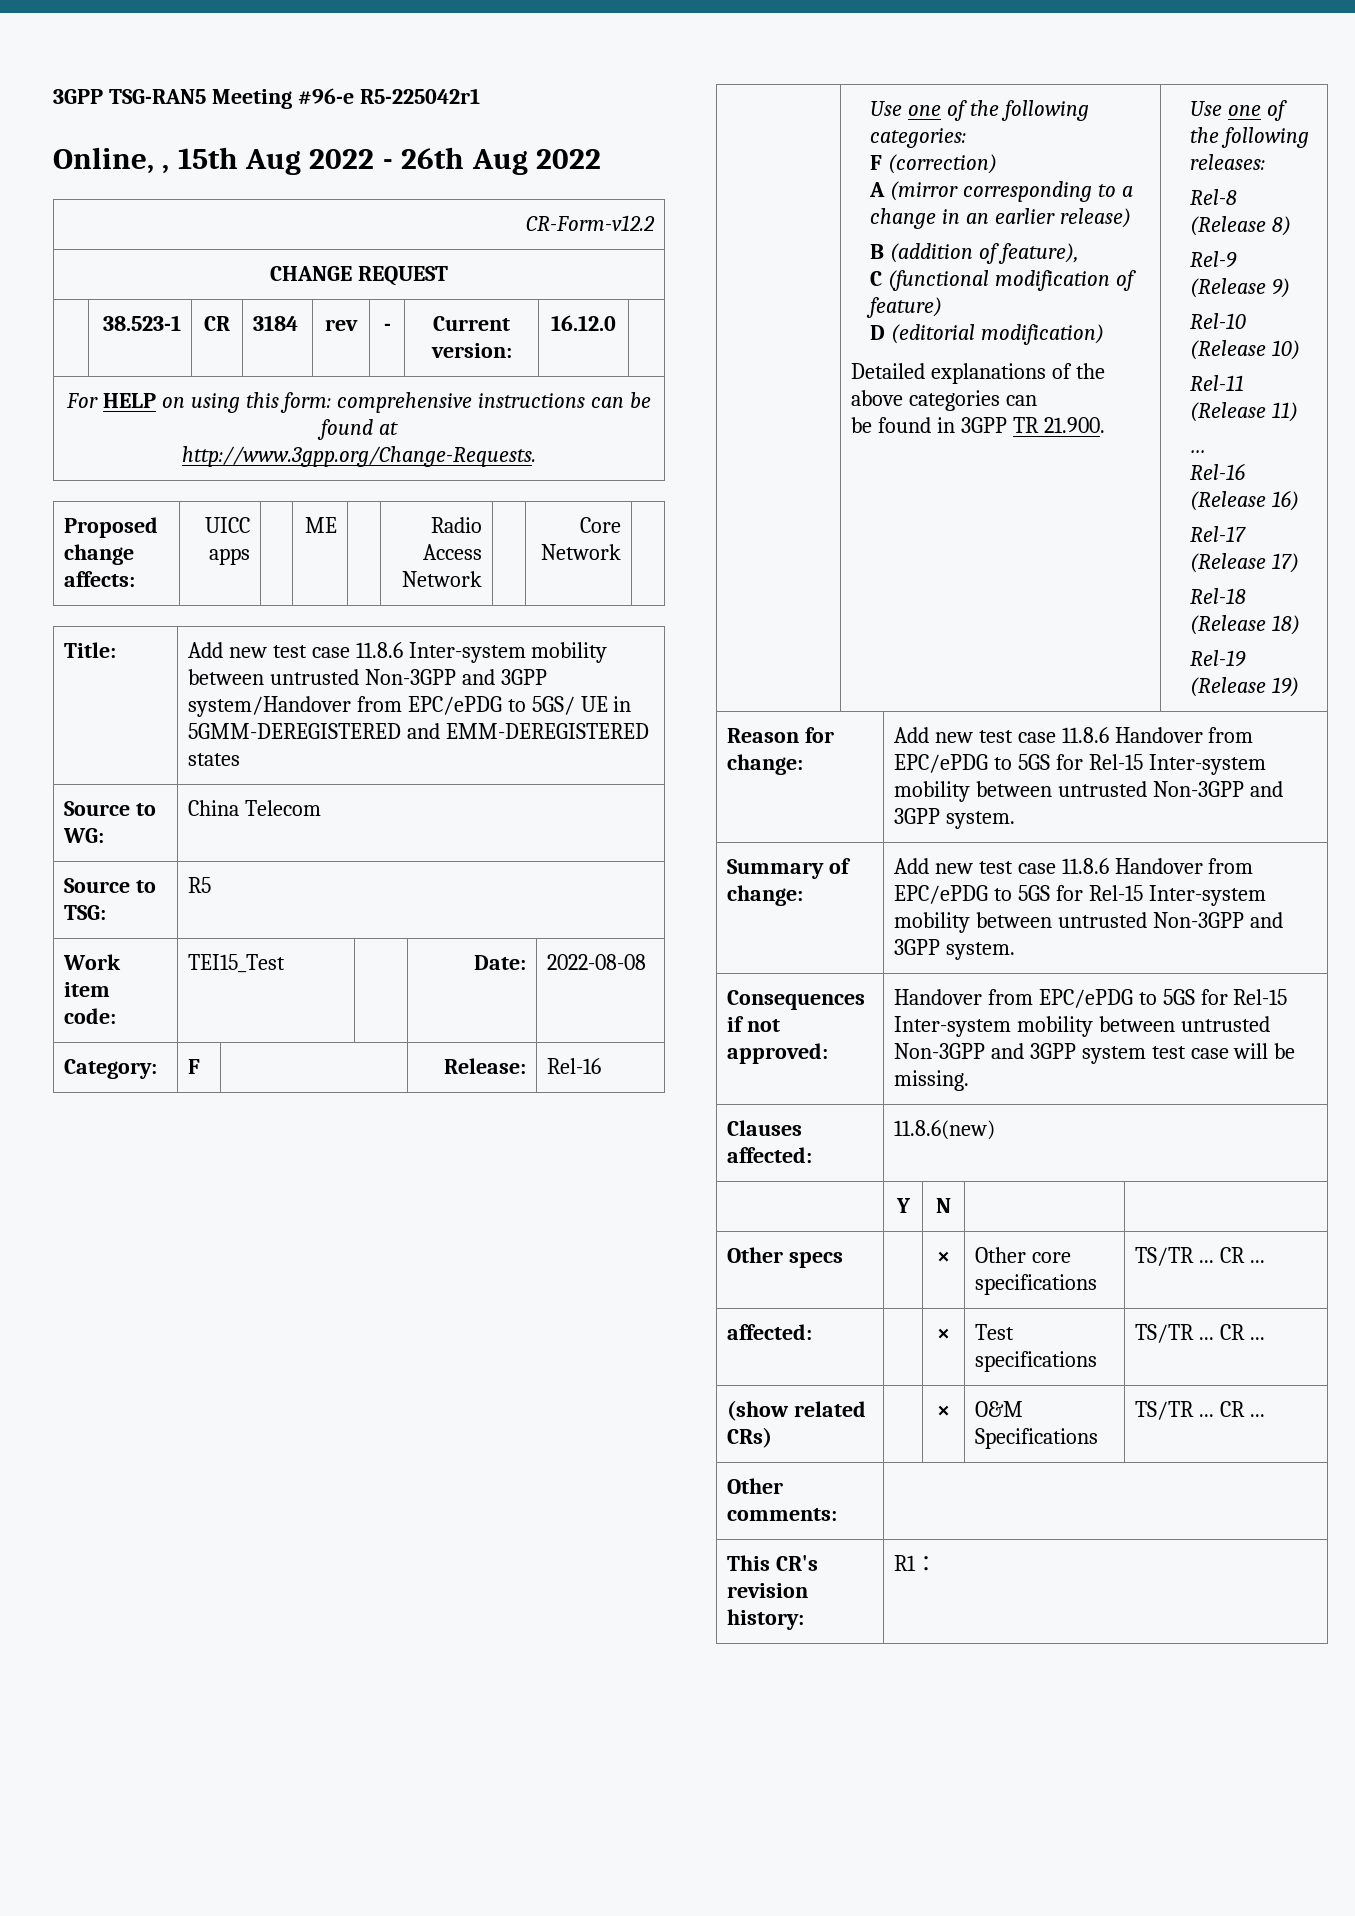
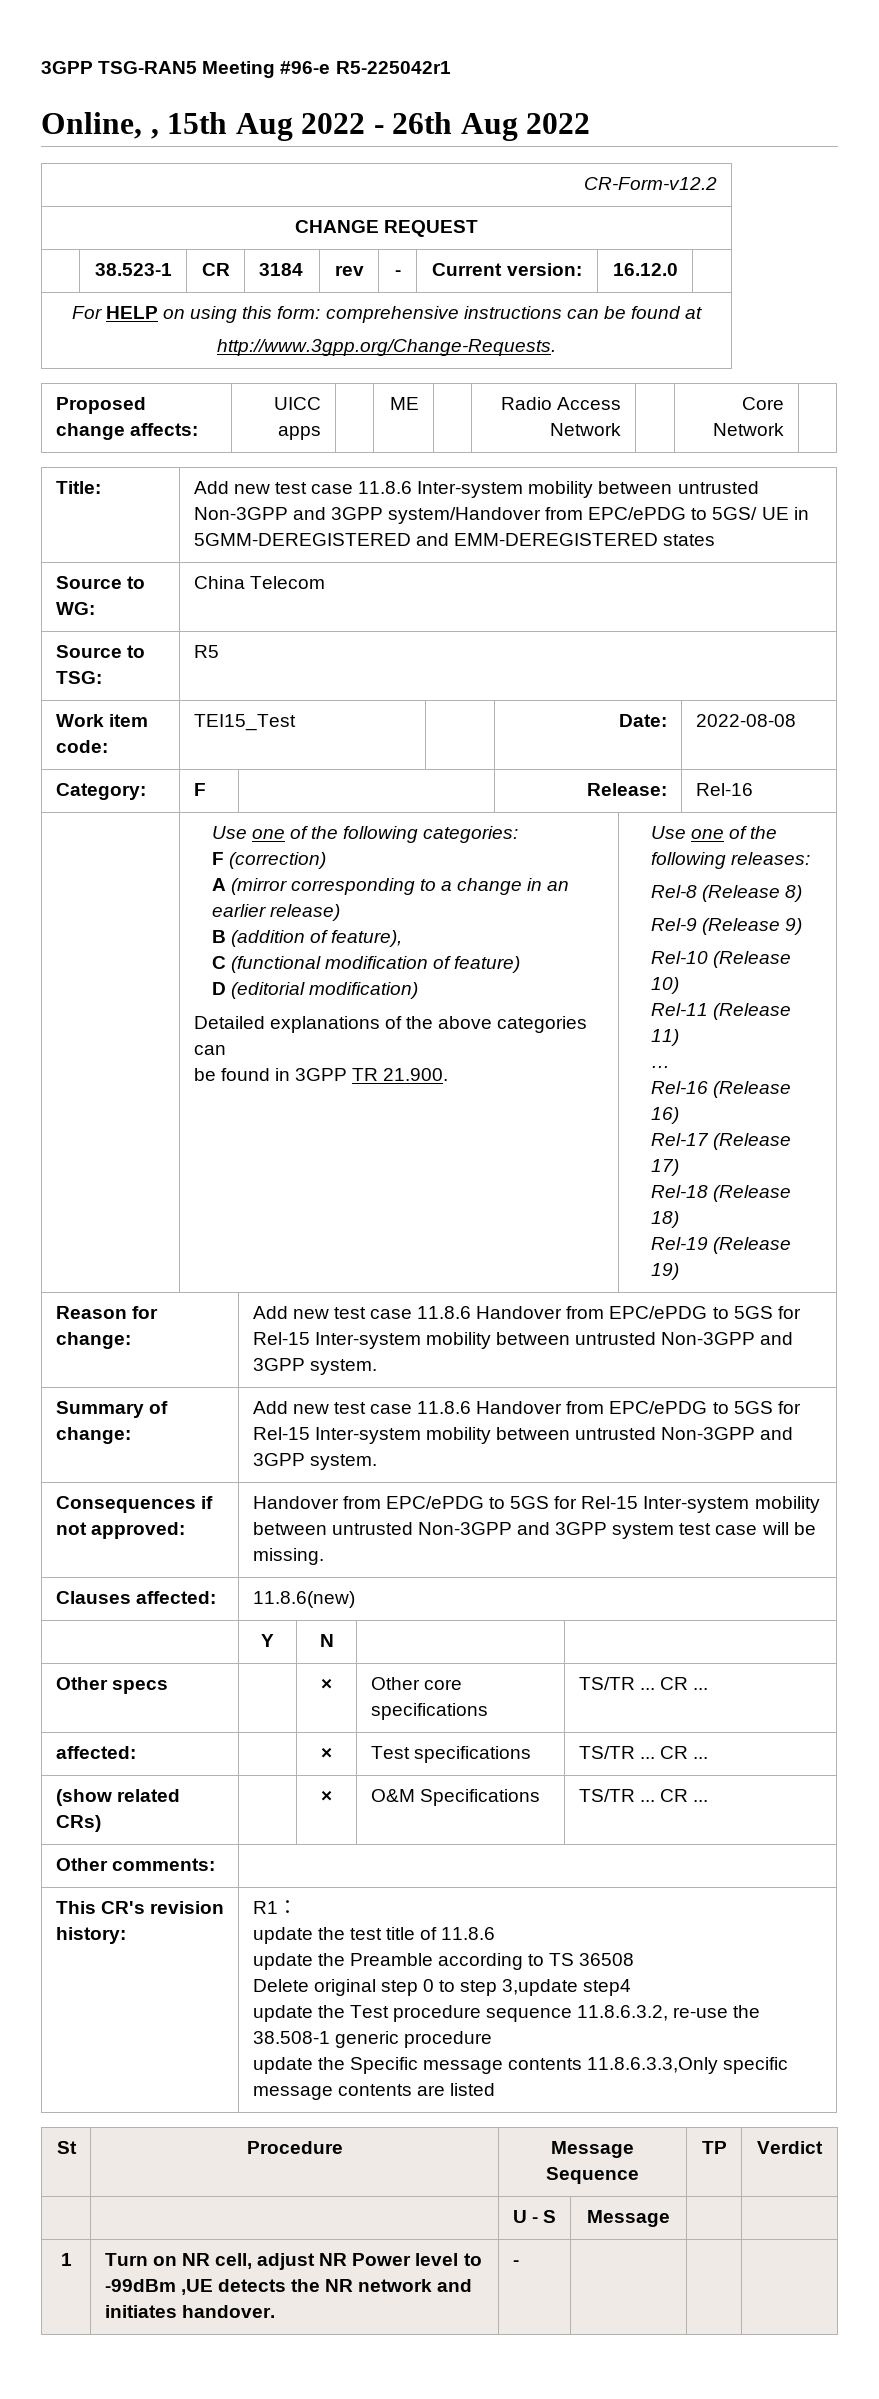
+ update the test title of 11.8.6
+ update the Preamble according to TS 36508
+ Delete original step 0 to step 3,update step4
+ update the Test procedure sequence 11.8.6.3.2, re-use the 38.508-1 generic procedure
+ update the Specific message contents 11.8.6.3.3,Only specific message contents are listed
+ St | Procedure | Message Sequence | TP | Verdict
+ | | U - S | Message | |
+ 1 | Turn on NR cell, adjust NR Power level to -99dBm ,UE detects the NR network and initiates handover. | - | | |

